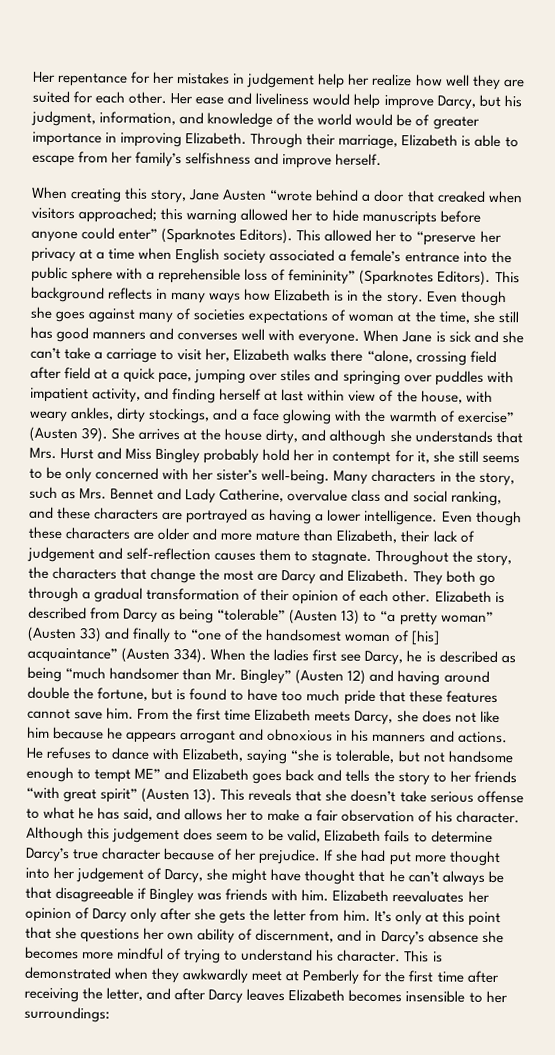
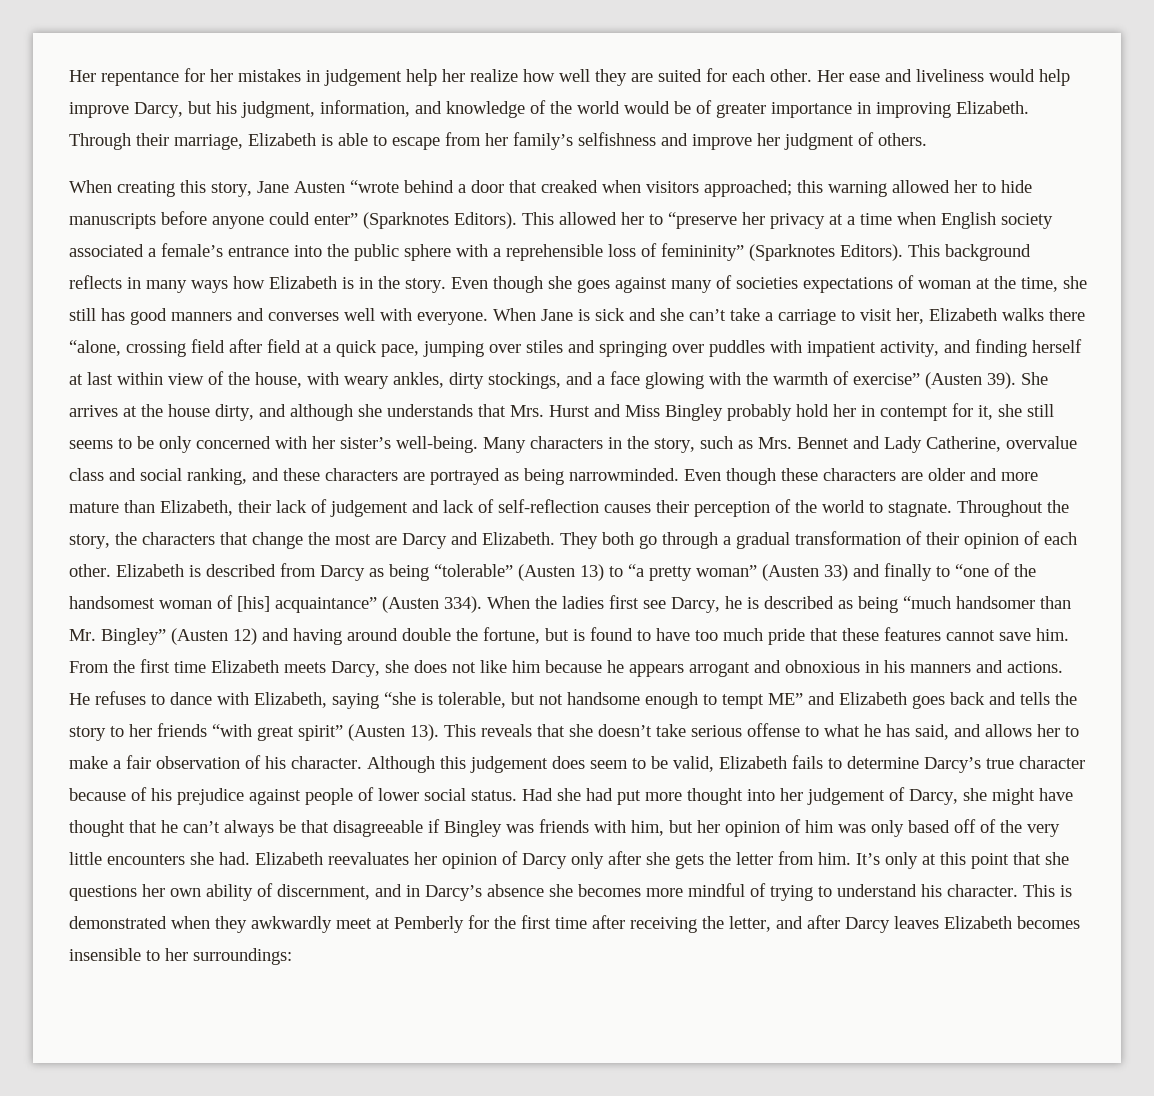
- Through their marriage, Elizabeth is able to escape from her family’s selfishness and improve herself.
+ Through their marriage, Elizabeth is able to escape from her family’s selfishness and improve her judgment of others.
- Many characters in the story, such as Mrs. Bennet and Lady Catherine, overvalue class and social ranking, and these characters are portrayed as having a lower intelligence.
+ Many characters in the story, such as Mrs. Bennet and Lady Catherine, overvalue class and social ranking, and these characters are portrayed as being narrowminded.
- Even though these characters are older and more mature than Elizabeth, their lack of judgement and self-reflection causes them to stagnate.
+ Even though these characters are older and more mature than Elizabeth, their lack of judgement and lack of self-reflection causes their perception of the world to stagnate.
- Although this judgement does seem to be valid, Elizabeth fails to determine Darcy’s true character because of her prejudice. If she had put more thought into her judgement of Darcy, she might have thought that he can’t always be that disagreeable if Bingley was friends with him.
+ Although this judgement does seem to be valid, Elizabeth fails to determine Darcy’s true character because of his prejudice against people of lower social status. Had she had put more thought into her judgement of Darcy, she might have thought that he can’t always be that disagreeable if Bingley was friends with him, but her opinion of him was only based off of the very little encounters she had.

